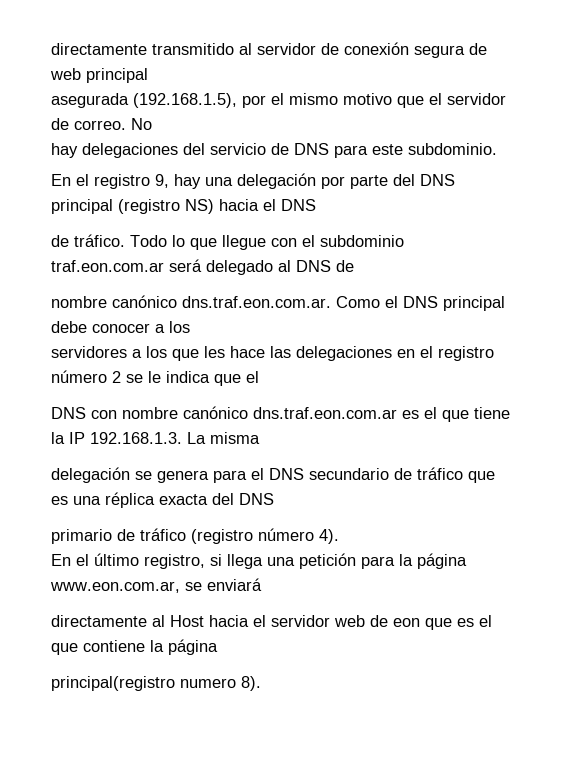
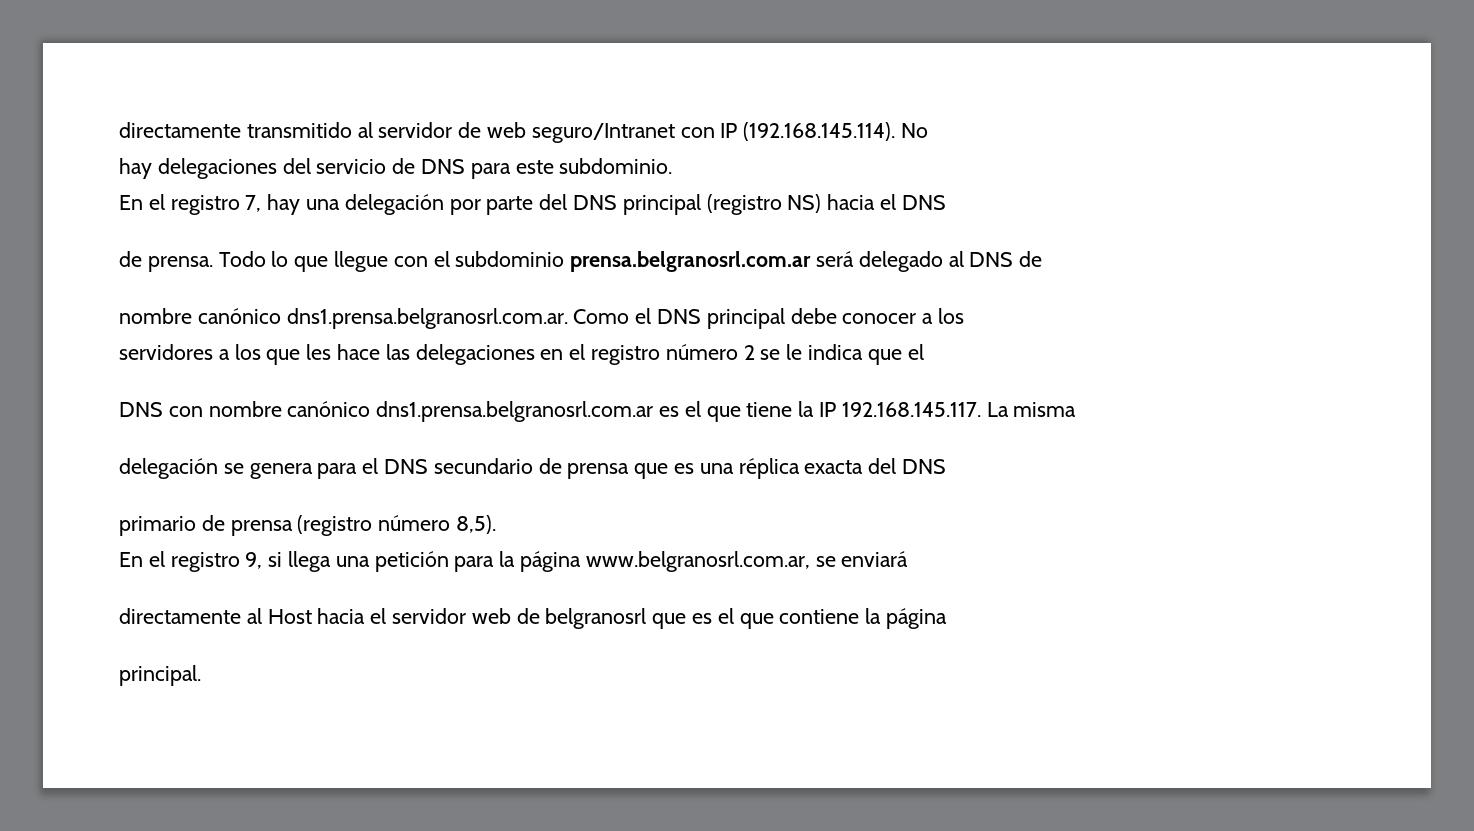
- directamente transmitido al servidor de conexión segura de web principal
- asegurada (192.168.1.5), por el mismo motivo que el servidor de correo. No
+ directamente transmitido al servidor de web seguro/Intranet con IP (192.168.145.114). No
- En el registro 9, hay una delegación por parte del DNS principal (registro NS) hacia el DNS
+ En el registro 7, hay una delegación por parte del DNS principal (registro NS) hacia el DNS
- de tráfico.
+ de prensa.
- Todo lo que llegue con el subdominio traf.eon.com.ar será delegado al DNS de
+ Todo lo que llegue con el subdominio prensa.belgranosrl.com.ar será delegado al DNS de
- nombre canónico dns.traf.eon.com.ar. Como el DNS principal debe conocer a los
+ nombre canónico dns1.prensa.belgranosrl.com.ar. Como el DNS principal debe conocer a los
- DNS con nombre canónico dns.traf.eon.com.ar es el que tiene la IP 192.168.1.3. La misma
+ DNS con nombre canónico dns1.prensa.belgranosrl.com.ar es el que tiene la IP 192.168.145.117. La misma
- delegación se genera para el DNS secundario de tráfico que es una réplica exacta del DNS
+ delegación se genera para el DNS secundario de prensa que es una réplica exacta del DNS
- primario de tráfico (registro número 4).
- En el último registro, si llega una petición para la página www.eon.com.ar, se enviará
+ primario de prensa (registro número 8,5).
+ En el registro 9, si llega una petición para la página www.belgranosrl.com.ar, se enviará
- directamente al Host hacia el servidor web de eon que es el que contiene la página
+ directamente al Host hacia el servidor web de belgranosrl que es el que contiene la página
- principal(registro numero 8).
+ principal.

